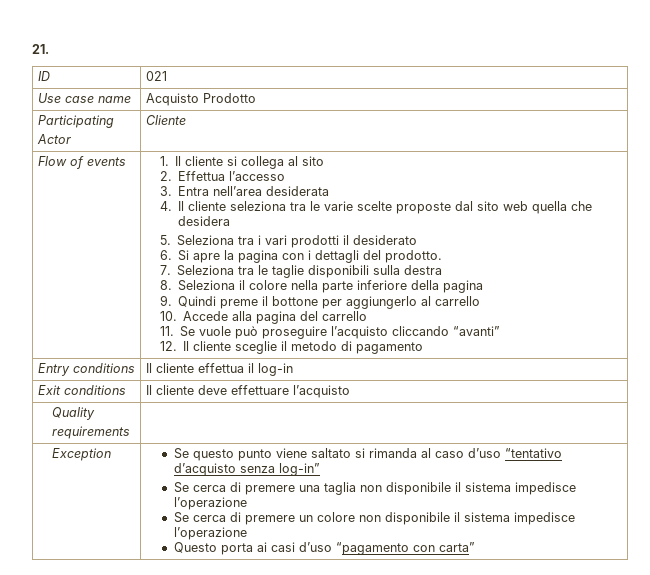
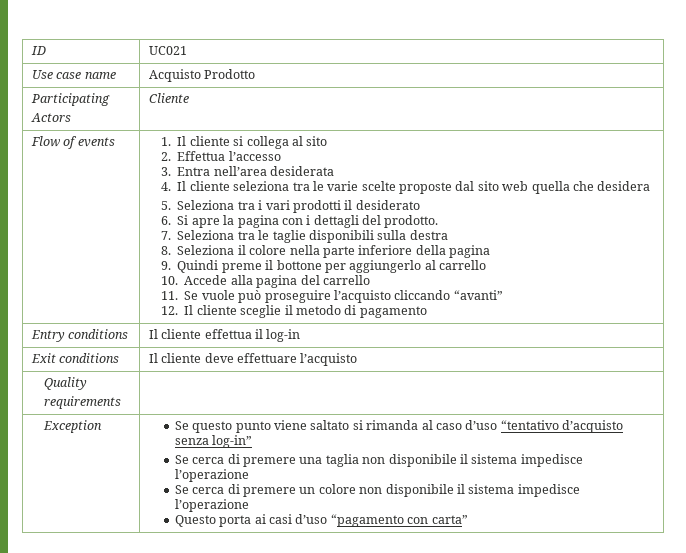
- 21.
- ID | 021
+ ID | UC021
  Participating
- Actor | Cliente
+ Actors | Cliente

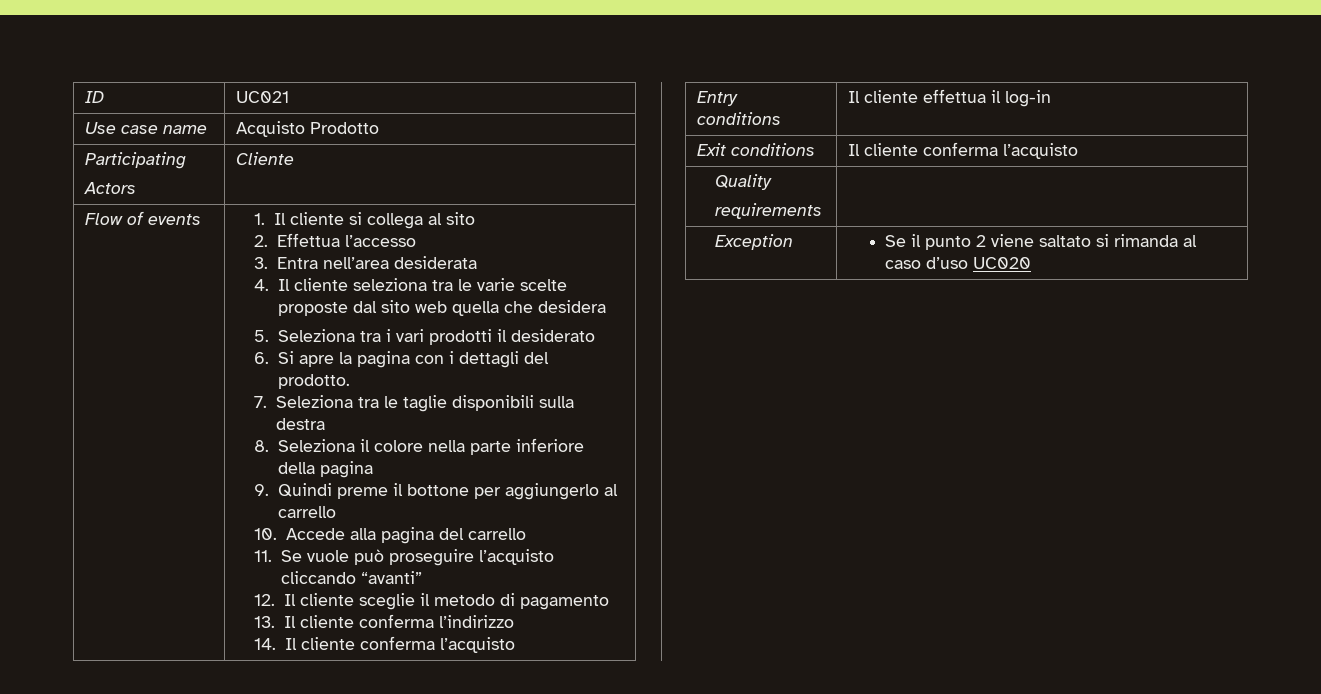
+ 13. Il cliente conferma l’indirizzo
+ 14. Il cliente conferma l’acquisto
- Exit conditions | Il cliente deve effettuare l’acquisto
+ Exit conditions | Il cliente conferma l’acquisto
- Se questo punto viene saltato si rimanda al caso d’uso “tentativo d’acquisto senza log-in”
- Se cerca di premere una taglia non disponibile il sistema impedisce l’operazione
- Se cerca di premere un colore non disponibile il sistema impedisce l’operazione
- Questo porta ai casi d’uso “pagamento con carta”
+ Se il punto 2 viene saltato si rimanda al caso d’uso UC020

